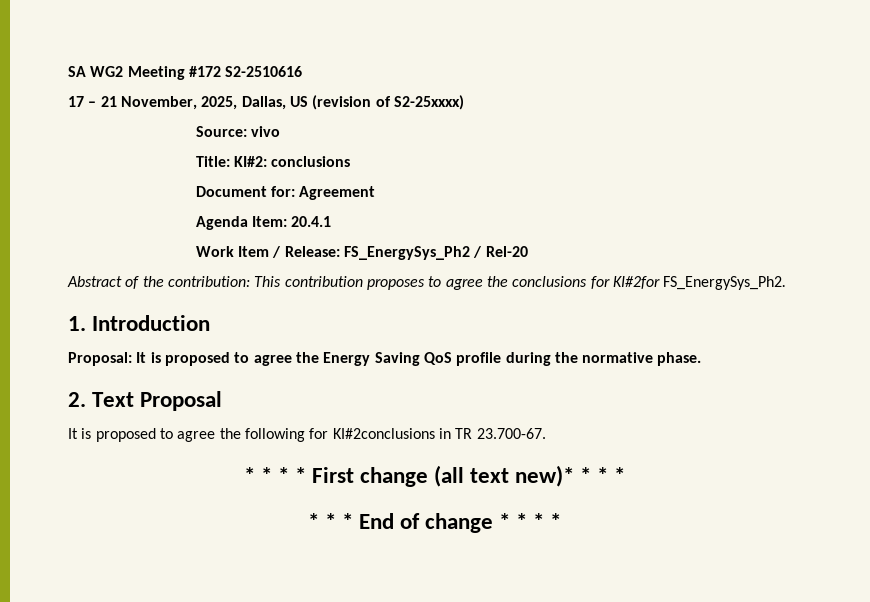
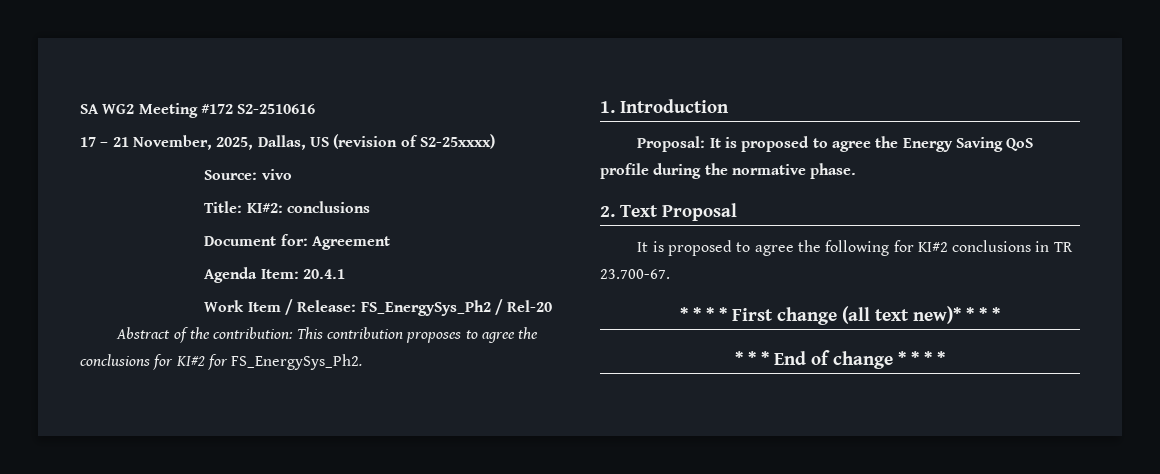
- Abstract of the contribution: This contribution proposes to agree the conclusions for KI#2for FS_EnergySys_Ph2.
+ Abstract of the contribution: This contribution proposes to agree the conclusions for KI#2 for FS_EnergySys_Ph2.
- It is proposed to agree the following for KI#2conclusions in TR 23.700-67.
+ It is proposed to agree the following for KI#2 conclusions in TR 23.700-67.

